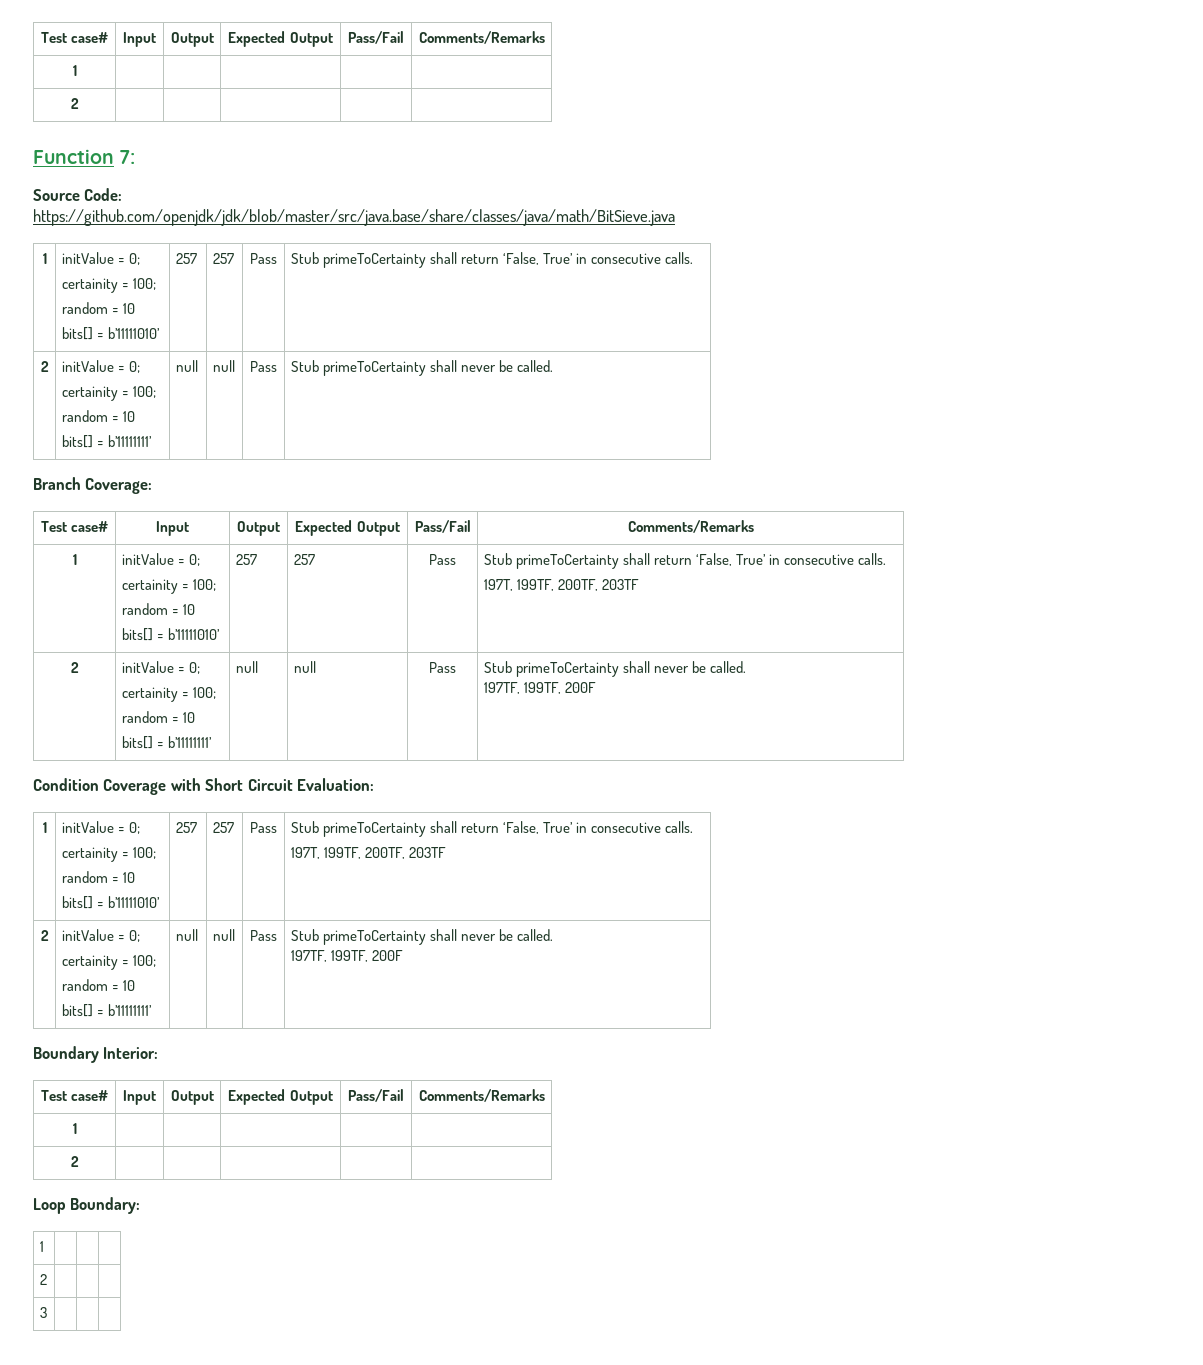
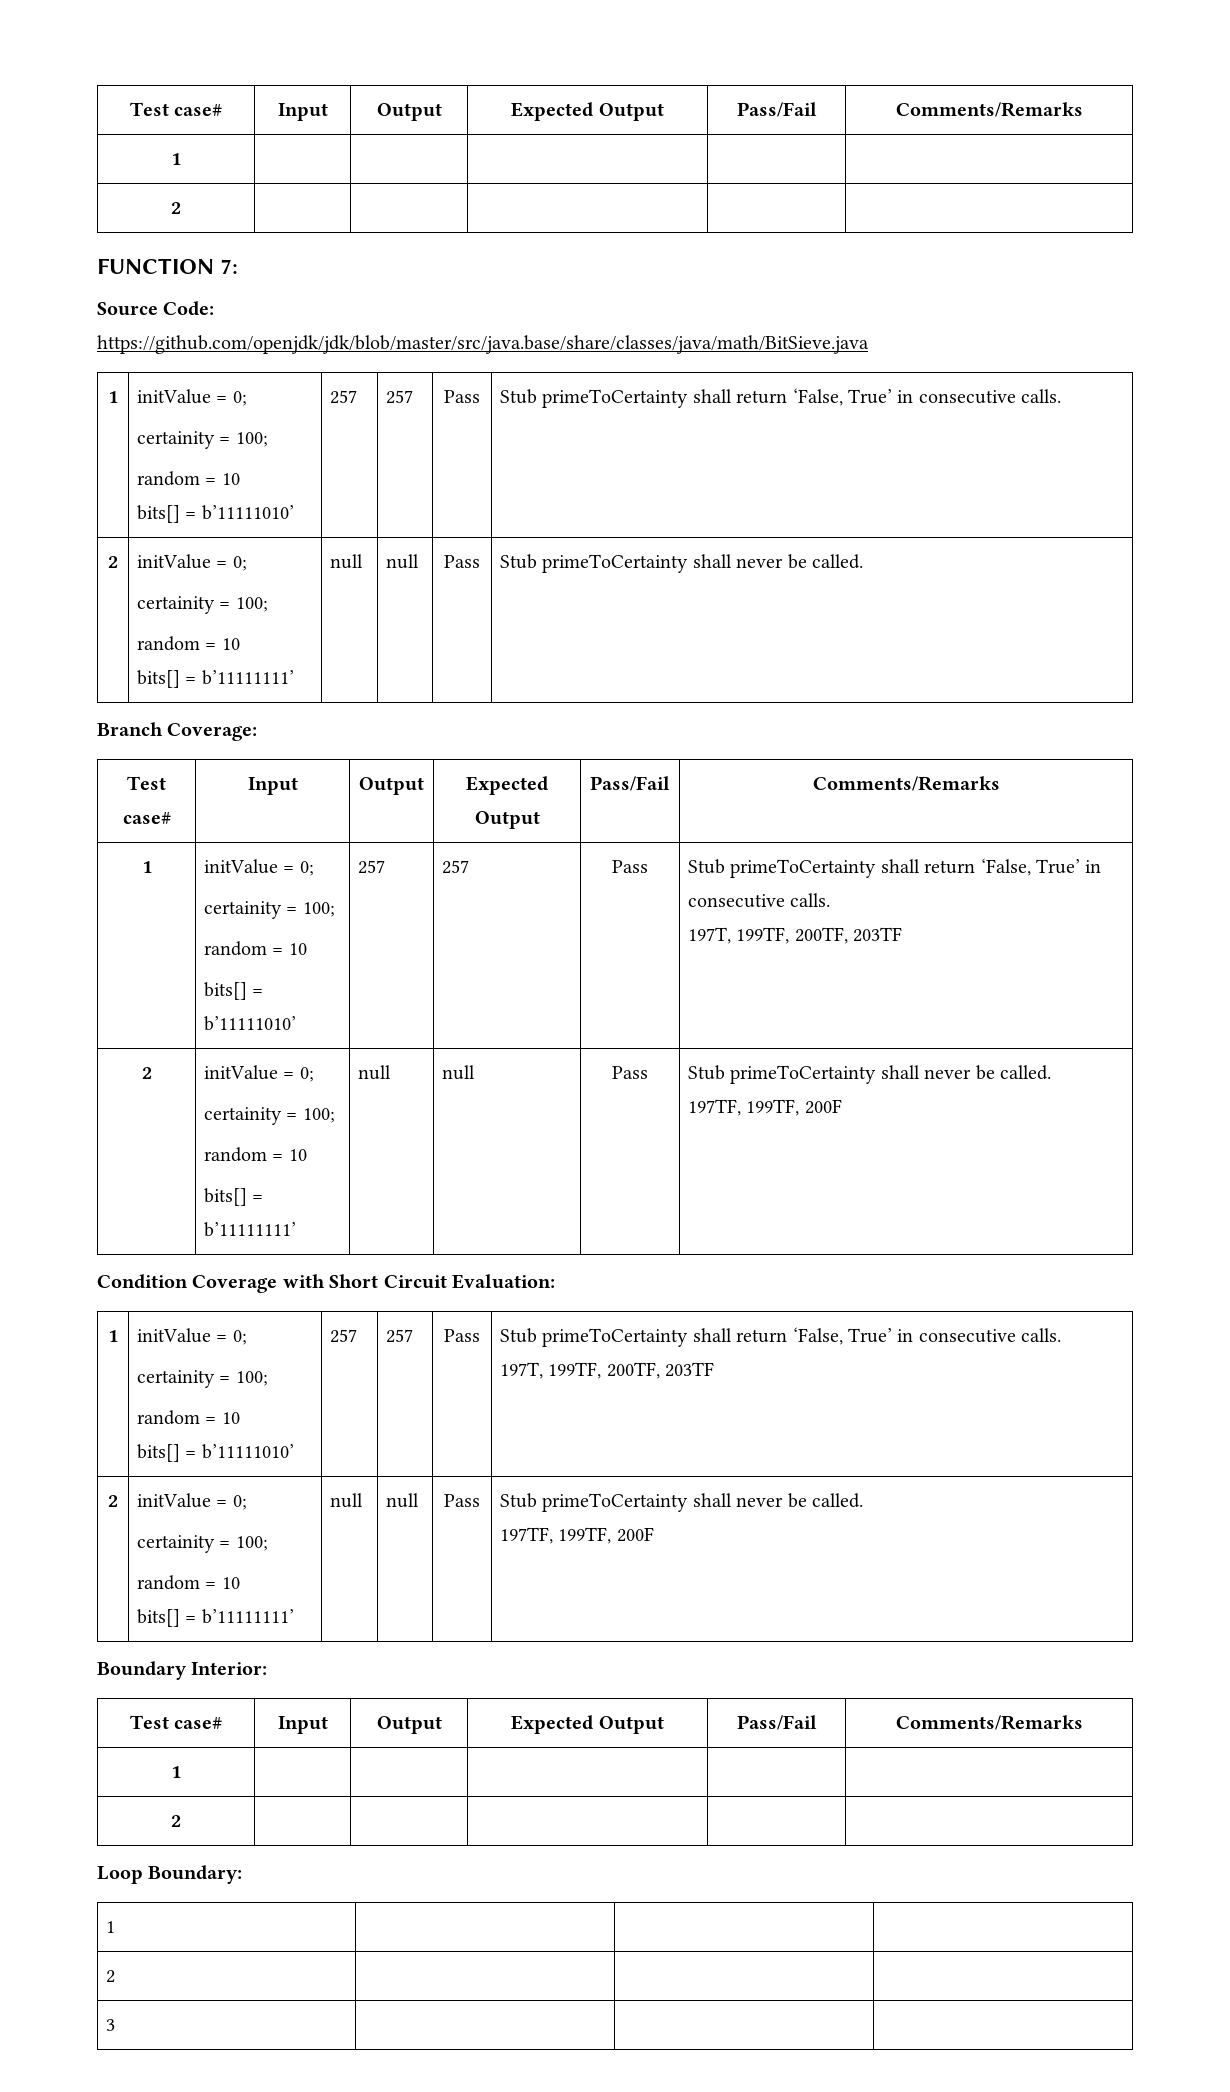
- Function 7:
+ FUNCTION 7:

